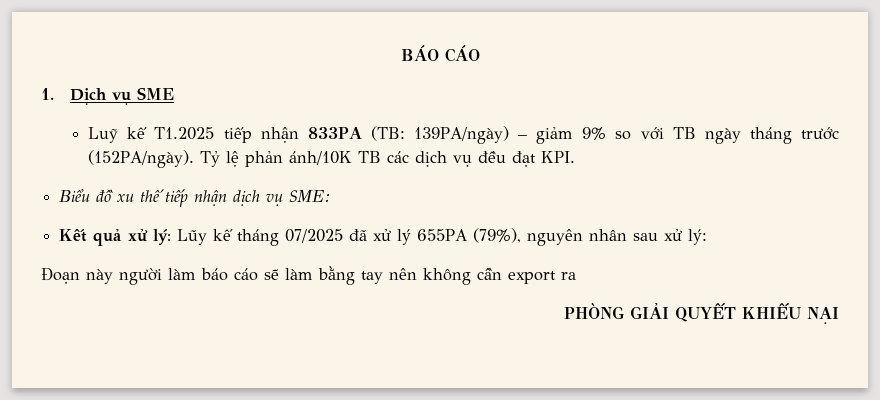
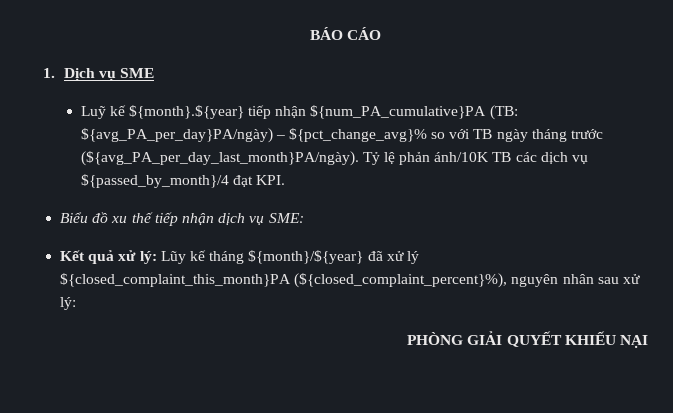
- Luỹ kế T1.2025 tiếp nhận 833PA (TB: 139PA/ngày) – giảm 9% so với TB ngày tháng trước (152PA/ngày).
+ Luỹ kế ${month}.${year} tiếp nhận ${num_PA_cumulative}PA (TB: ${avg_PA_per_day}PA/ngày) – ${pct_change_avg}% so với TB ngày tháng trước (${avg_PA_per_day_last_month}PA/ngày).
- Tỷ lệ phản ánh/10K TB các dịch vụ đều đạt KPI.
+ Tỷ lệ phản ánh/10K TB các dịch vụ ${passed_by_month}/4 đạt KPI.
- Kết quả xử lý: Lũy kế tháng 07/2025 đã xử lý 655PA (79%), nguyên nhân sau xử lý:
+ Kết quả xử lý: Lũy kế tháng ${month}/${year} đã xử lý ${closed_complaint_this_month}PA (${closed_complaint_percent}%), nguyên nhân sau xử lý:
- Đoạn này người làm báo cáo sẽ làm bằng tay nên không cần export ra

